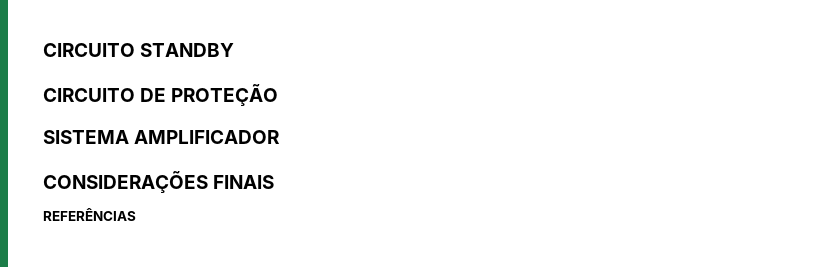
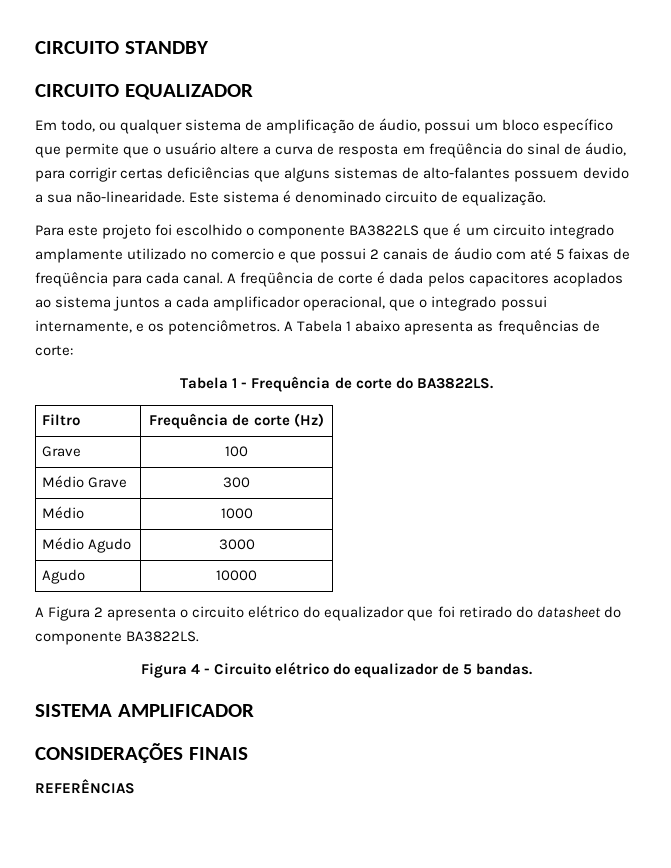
- CIRCUITO DE PROTEÇÃO
+ CIRCUITO EQUALIZADOR
+ Em todo, ou qualquer sistema de amplificação de áudio, possui um bloco específico que permite que o usuário altere a curva de resposta em freqüência do sinal de áudio, para corrigir certas deficiências que alguns sistemas de alto-falantes possuem devido a sua não-linearidade. Este sistema é denominado circuito de equalização.
+ Para este projeto foi escolhido o componente BA3822LS que é um circuito integrado amplamente utilizado no comercio e que possui 2 canais de áudio com até 5 faixas de freqüência para cada canal. A freqüência de corte é dada pelos capacitores acoplados ao sistema juntos a cada amplificador operacional, que o integrado possui internamente, e os potenciômetros. A Tabela 1 abaixo apresenta as frequências de corte:
+ Tabela 1 - Frequência de corte do BA3822LS.
+ Filtro | Frequência de corte (Hz)
+ Grave | 100
+ Médio Grave | 300
+ Médio | 1000
+ Médio Agudo | 3000
+ Agudo | 10000
+ A Figura 2 apresenta o circuito elétrico do equalizador que foi retirado do datasheet do componente BA3822LS.
+ Figura 4 - Circuito elétrico do equalizador de 5 bandas.

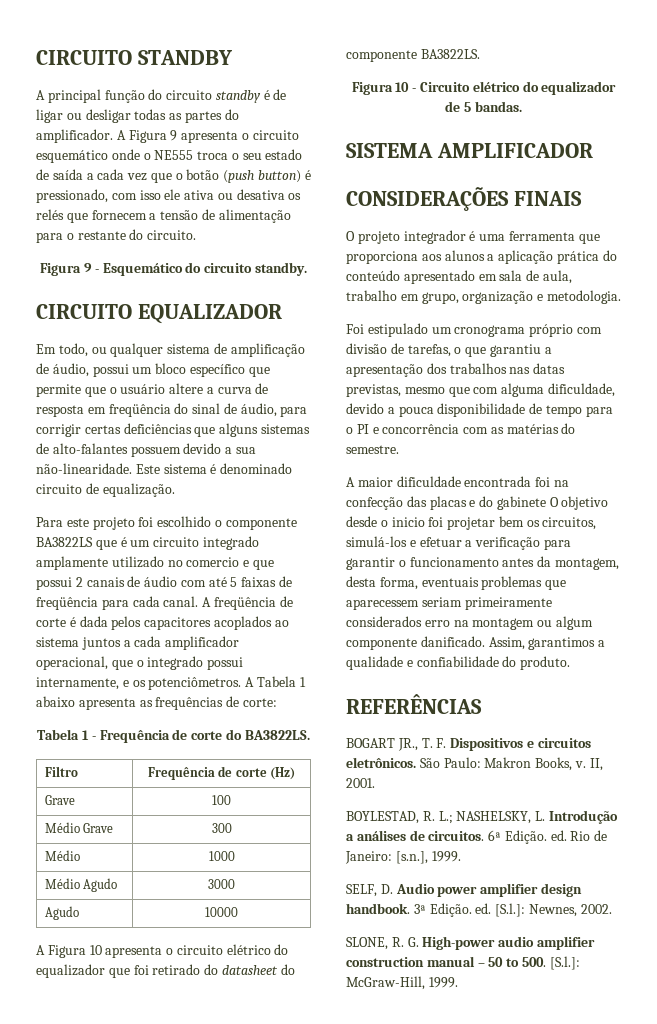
+ A principal função do circuito standby é de ligar ou desligar todas as partes do amplificador. A Figura 9 apresenta o circuito esquemático onde o NE555 troca o seu estado de saída a cada vez que o botão (push button) é pressionado, com isso ele ativa ou desativa os relés que fornecem a tensão de alimentação para o restante do circuito.
+ Figura 9 - Esquemático do circuito standby.
- A Figura 2 apresenta o circuito elétrico do equalizador que foi retirado do datasheet do componente BA3822LS.
+ A Figura 10 apresenta o circuito elétrico do equalizador que foi retirado do datasheet do componente BA3822LS.
- Figura 4 - Circuito elétrico do equalizador de 5 bandas.
+ Figura 10 - Circuito elétrico do equalizador de 5 bandas.
+ O projeto integrador é uma ferramenta que proporciona aos alunos a aplicação prática do conteúdo apresentado em sala de aula, trabalho em grupo, organização e metodologia.
+ Foi estipulado um cronograma próprio com divisão de tarefas, o que garantiu a apresentação dos trabalhos nas datas previstas, mesmo que com alguma dificuldade, devido a pouca disponibilidade de tempo para o PI e concorrência com as matérias do semestre.
+ A maior dificuldade encontrada foi na confecção das placas e do gabinete O objetivo desde o inicio foi projetar bem os circuitos, simulá-los e efetuar a verificação para garantir o funcionamento antes da montagem, desta forma, eventuais problemas que aparecessem seriam primeiramente considerados erro na montagem ou algum componente danificado. Assim, garantimos a qualidade e confiabilidade do produto.
  REFERÊNCIAS
+ BOGART JR., T. F. Dispositivos e circuitos eletrônicos. São Paulo: Makron Books, v. II, 2001.
+ BOYLESTAD, R. L.; NASHELSKY, L. Introdução a análises de circuitos. 6ª Edição. ed. Rio de Janeiro: [s.n.], 1999.
+ SELF, D. Audio power amplifier design handbook. 3ª Edição. ed. [S.l.]: Newnes, 2002.
+ SLONE, R. G. High-power audio amplifier construction manual – 50 to 500. [S.l.]: McGraw-Hill, 1999.

